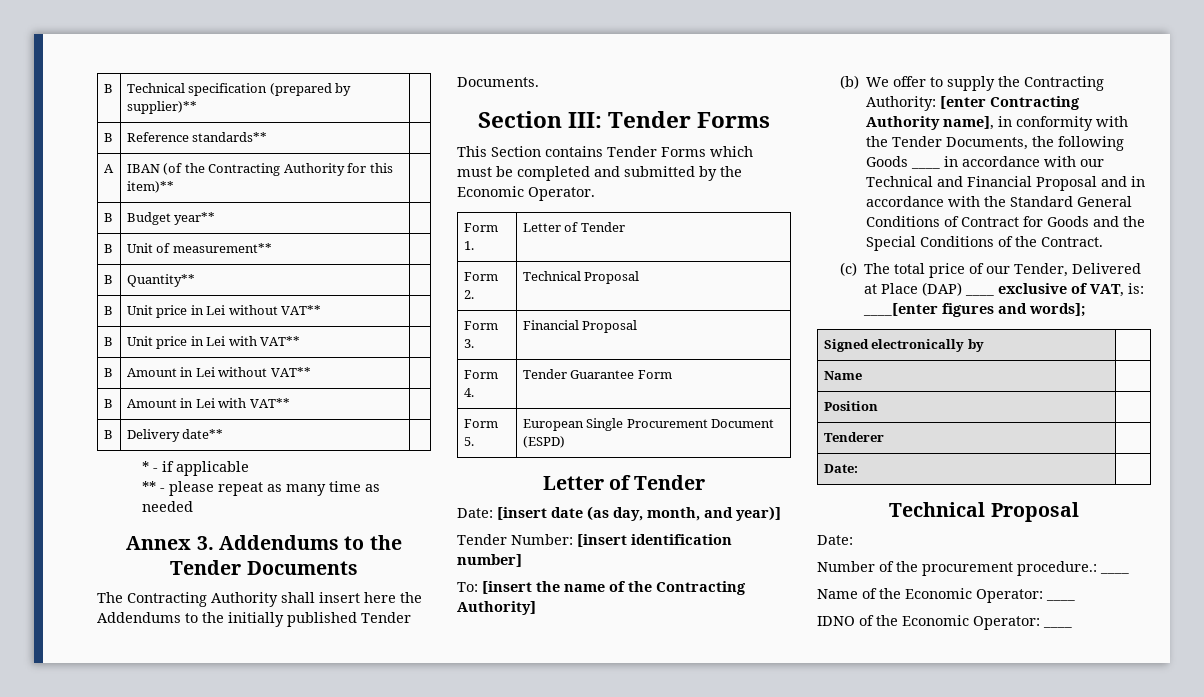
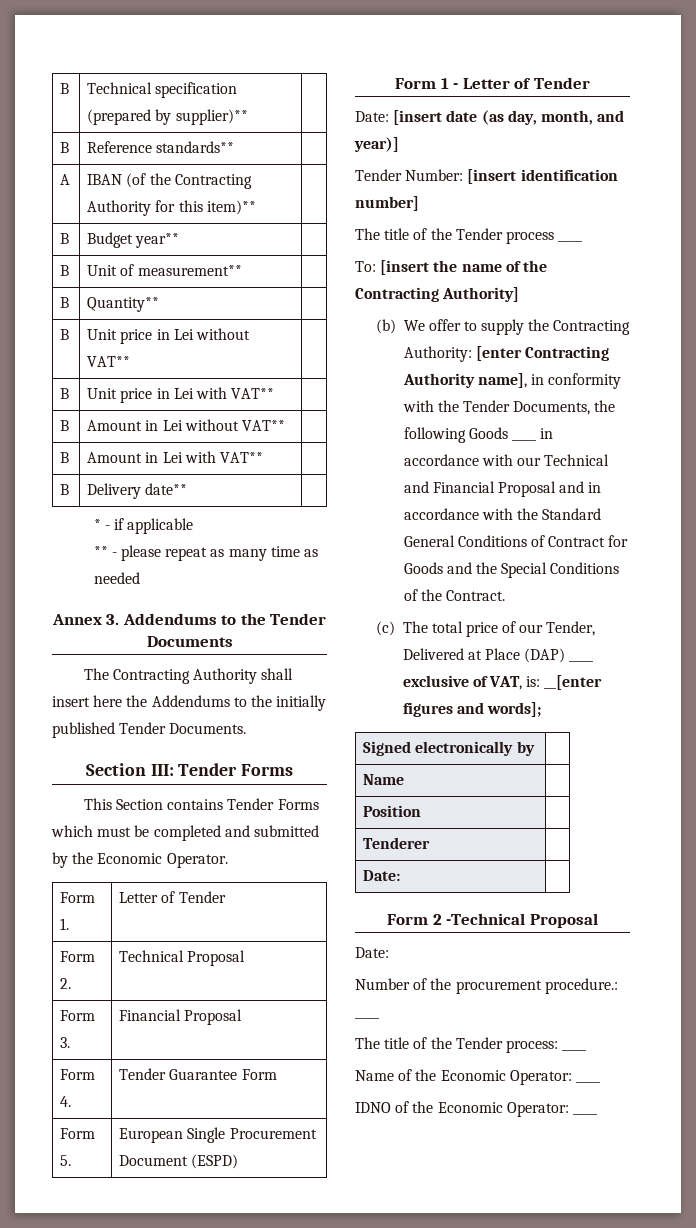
  Form 5. | European Single Procurement Document (ESPD)
- Letter of Tender
+ Form 1 - Letter of Tender
+ The title of the Tender process ____
- (c) The total price of our Tender, Delivered at Place (DAP) ____ exclusive of VAT, is: ____[enter figures and words];
+ (c) The total price of our Tender, Delivered at Place (DAP) ____ exclusive of VAT, is: __[enter figures and words];
  Date: |
- Technical Proposal
+ Form 2 -Technical Proposal
+ The title of the Tender process: ____

